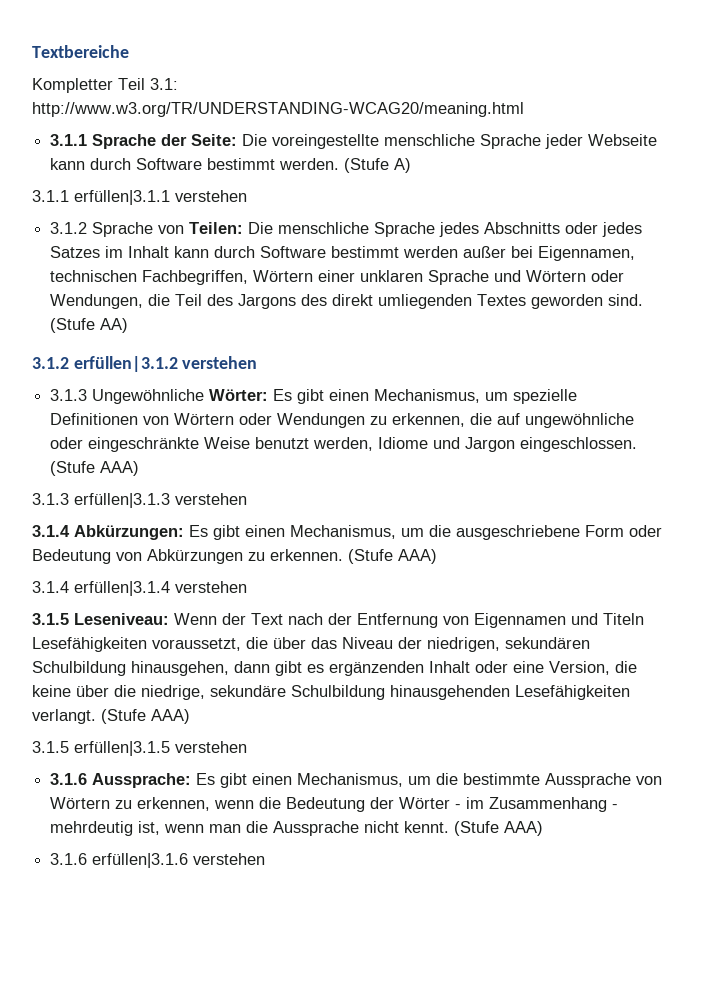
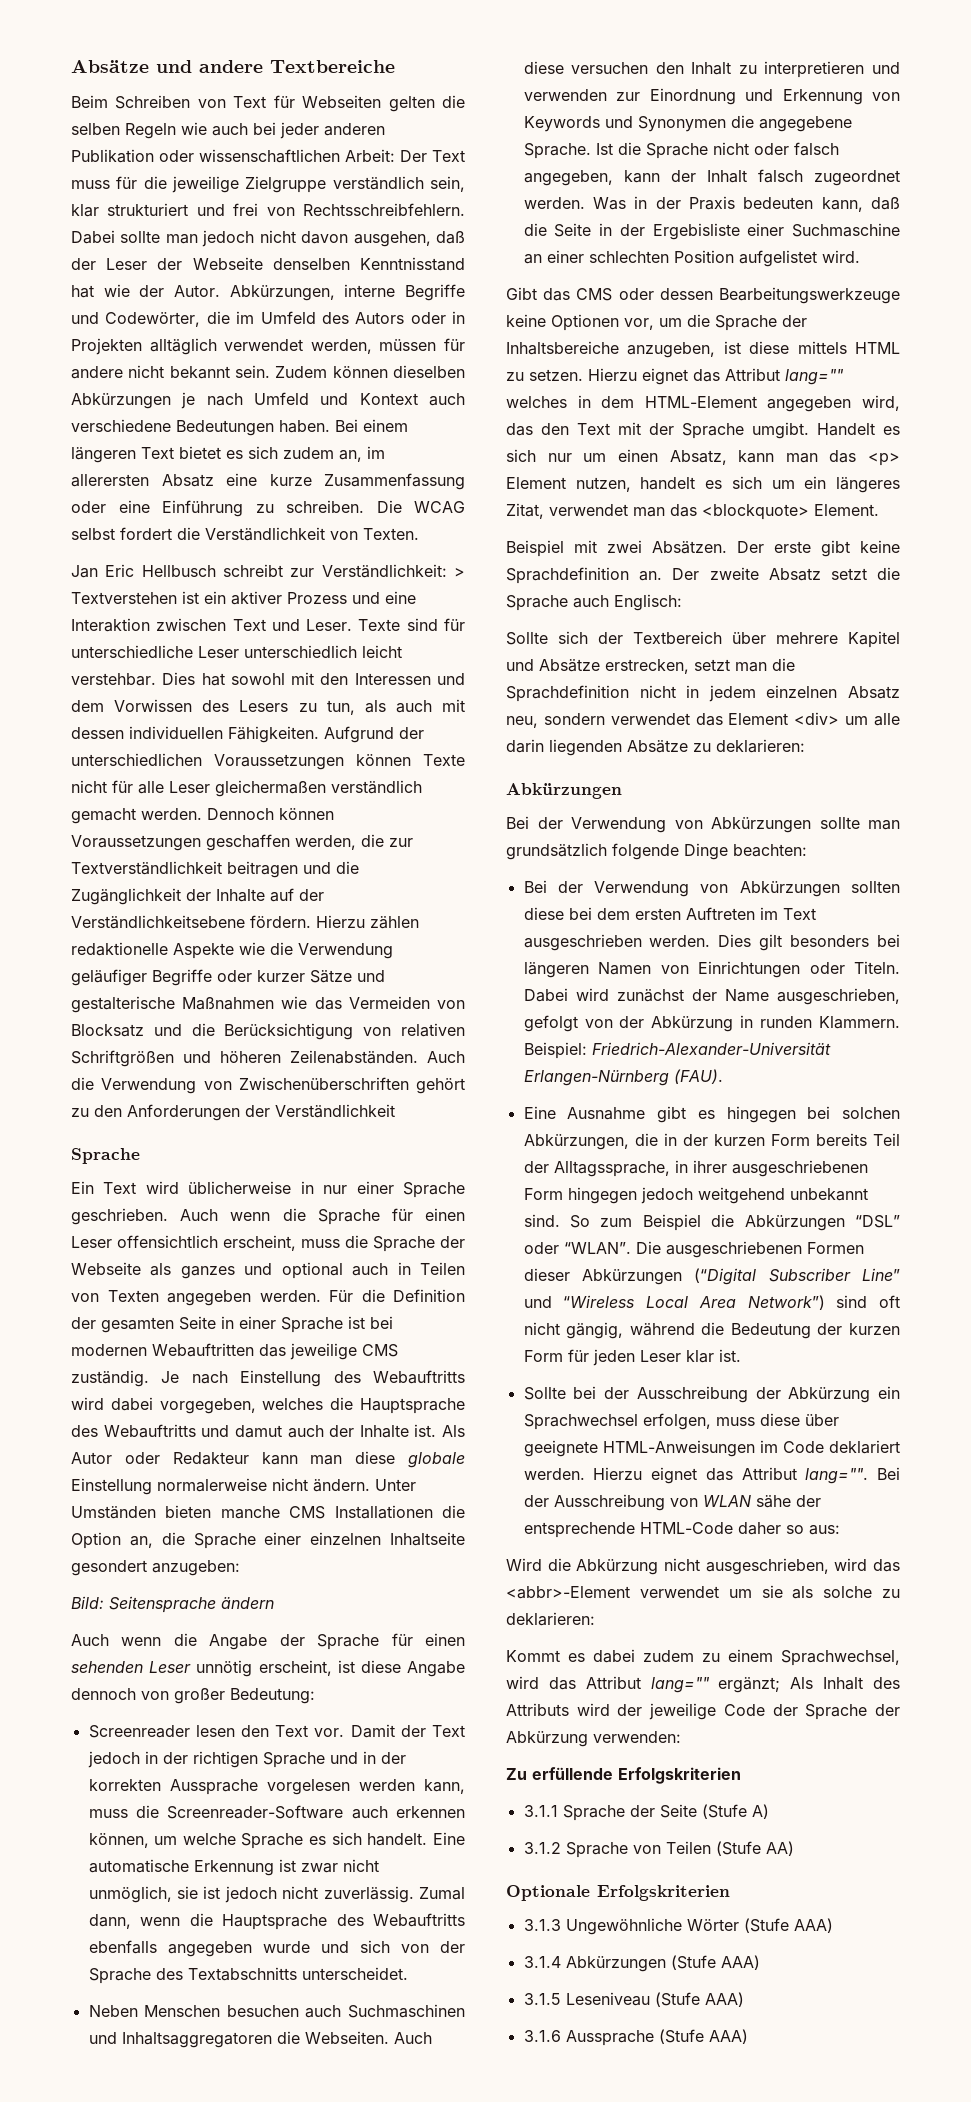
- Textbereiche
- Kompletter Teil 3.1: http://www.w3.org/TR/UNDERSTANDING-WCAG20/meaning.html
- 3.1.1 Sprache der Seite: Die voreingestellte menschliche Sprache jeder Webseite kann durch Software bestimmt werden. (Stufe A)
+ Absätze und andere Textbereiche
+ Beim Schreiben von Text für Webseiten gelten die selben Regeln wie auch bei jeder anderen Publikation oder wissenschaftlichen Arbeit: Der Text muss für die jeweilige Zielgruppe verständlich sein, klar strukturiert und frei von Rechtsschreibfehlern. Dabei sollte man jedoch nicht davon ausgehen, daß der Leser der Webseite denselben Kenntnisstand hat wie der Autor. Abkürzungen, interne Begriffe und Codewörter, die im Umfeld des Autors oder in Projekten alltäglich verwendet werden, müssen für andere nicht bekannt sein. Zudem können dieselben Abkürzungen je nach Umfeld und Kontext auch verschiedene Bedeutungen haben. Bei einem längeren Text bietet es sich zudem an, im allerersten Absatz eine kurze Zusammenfassung oder eine Einführung zu schreiben. Die WCAG selbst fordert die Verständlichkeit von Texten.
+ Jan Eric Hellbusch schreibt zur Verständlichkeit: > Textverstehen ist ein aktiver Prozess und eine Interaktion zwischen Text und Leser. Texte sind für unterschiedliche Leser unterschiedlich leicht verstehbar. Dies hat sowohl mit den Interessen und dem Vorwissen des Lesers zu tun, als auch mit dessen individuellen Fähigkeiten. Aufgrund der unterschiedlichen Voraussetzungen können Texte nicht für alle Leser gleichermaßen verständlich gemacht werden. Dennoch können Voraussetzungen geschaffen werden, die zur Textverständlichkeit beitragen und die Zugänglichkeit der Inhalte auf der Verständlichkeitsebene fördern. Hierzu zählen redaktionelle Aspekte wie die Verwendung geläufiger Begriffe oder kurzer Sätze und gestalterische Maßnahmen wie das Vermeiden von Blocksatz und die Berücksichtigung von relativen Schriftgrößen und höheren Zeilenabständen. Auch die Verwendung von Zwischenüberschriften gehört zu den Anforderungen der Verständlichkeit
+ Sprache
+ Ein Text wird üblicherweise in nur einer Sprache geschrieben. Auch wenn die Sprache für einen Leser offensichtlich erscheint, muss die Sprache der Webseite als ganzes und optional auch in Teilen von Texten angegeben werden. Für die Definition der gesamten Seite in einer Sprache ist bei modernen Webauftritten das jeweilige CMS zuständig. Je nach Einstellung des Webauftritts wird dabei vorgegeben, welches die Hauptsprache des Webauftritts und damut auch der Inhalte ist. Als Autor oder Redakteur kann man diese globale Einstellung normalerweise nicht ändern. Unter Umständen bieten manche CMS Installationen die Option an, die Sprache einer einzelnen Inhaltseite gesondert anzugeben:
+ Bild: Seitensprache ändern
+ Auch wenn die Angabe der Sprache für einen sehenden Leser unnötig erscheint, ist diese Angabe dennoch von großer Bedeutung:
+ Screenreader lesen den Text vor. Damit der Text jedoch in der richtigen Sprache und in der korrekten Aussprache vorgelesen werden kann, muss die Screenreader-Software auch erkennen können, um welche Sprache es sich handelt. Eine automatische Erkennung ist zwar nicht unmöglich, sie ist jedoch nicht zuverlässig. Zumal dann, wenn die Hauptsprache des Webauftritts ebenfalls angegeben wurde und sich von der Sprache des Textabschnitts unterscheidet.
+ Neben Menschen besuchen auch Suchmaschinen und Inhaltsaggregatoren die Webseiten. Auch diese versuchen den Inhalt zu interpretieren und verwenden zur Einordnung und Erkennung von Keywords und Synonymen die angegebene Sprache. Ist die Sprache nicht oder falsch angegeben, kann der Inhalt falsch zugeordnet werden. Was in der Praxis bedeuten kann, daß die Seite in der Ergebisliste einer Suchmaschine an einer schlechten Position aufgelistet wird.
+ Gibt das CMS oder dessen Bearbeitungswerkzeuge keine Optionen vor, um die Sprache der Inhaltsbereiche anzugeben, ist diese mittels HTML zu setzen. Hierzu eignet das Attribut lang="" welches in dem HTML-Element angegeben wird, das den Text mit der Sprache umgibt. Handelt es sich nur um einen Absatz, kann man das <p> Element nutzen, handelt es sich um ein längeres Zitat, verwendet man das <blockquote> Element.
+ Beispiel mit zwei Absätzen. Der erste gibt keine Sprachdefinition an. Der zweite Absatz setzt die Sprache auch Englisch:
+ Sollte sich der Textbereich über mehrere Kapitel und Absätze erstrecken, setzt man die Sprachdefinition nicht in jedem einzelnen Absatz neu, sondern verwendet das Element <div> um alle darin liegenden Absätze zu deklarieren:
+ Abkürzungen
+ Bei der Verwendung von Abkürzungen sollte man grundsätzlich folgende Dinge beachten:
+ Bei der Verwendung von Abkürzungen sollten diese bei dem ersten Auftreten im Text ausgeschrieben werden. Dies gilt besonders bei längeren Namen von Einrichtungen oder Titeln. Dabei wird zunächst der Name ausgeschrieben, gefolgt von der Abkürzung in runden Klammern. Beispiel: Friedrich-Alexander-Universität Erlangen-Nürnberg (FAU).
+ Eine Ausnahme gibt es hingegen bei solchen Abkürzungen, die in der kurzen Form bereits Teil der Alltagssprache, in ihrer ausgeschriebenen Form hingegen jedoch weitgehend unbekannt sind. So zum Beispiel die Abkürzungen “DSL” oder “WLAN”. Die ausgeschriebenen Formen dieser Abkürzungen (“Digital Subscriber Line” und “Wireless Local Area Network”) sind oft nicht gängig, während die Bedeutung der kurzen Form für jeden Leser klar ist.
+ Sollte bei der Ausschreibung der Abkürzung ein Sprachwechsel erfolgen, muss diese über geeignete HTML-Anweisungen im Code deklariert werden. Hierzu eignet das Attribut lang="". Bei der Ausschreibung von WLAN sähe der entsprechende HTML-Code daher so aus:
+ Wird die Abkürzung nicht ausgeschrieben, wird das <abbr>-Element verwendet um sie als solche zu deklarieren:
+ Kommt es dabei zudem zu einem Sprachwechsel, wird das Attribut lang="" ergänzt; Als Inhalt des Attributs wird der jeweilige Code der Sprache der Abkürzung verwenden:
+ Zu erfüllende Erfolgskriterien
+ 3.1.1 Sprache der Seite (Stufe A)
- 3.1.1 erfüllen|3.1.1 verstehen
- 3.1.2 Sprache von Teilen: Die menschliche Sprache jedes Abschnitts oder jedes Satzes im Inhalt kann durch Software bestimmt werden außer bei Eigennamen, technischen Fachbegriffen, Wörtern einer unklaren Sprache und Wörtern oder Wendungen, die Teil des Jargons des direkt umliegenden Textes geworden sind. (Stufe AA)
+ 3.1.2 Sprache von Teilen (Stufe AA)
- 3.1.2 erfüllen|3.1.2 verstehen
+ Optionale Erfolgskriterien
- 3.1.3 Ungewöhnliche Wörter: Es gibt einen Mechanismus, um spezielle Definitionen von Wörtern oder Wendungen zu erkennen, die auf ungewöhnliche oder eingeschränkte Weise benutzt werden, Idiome und Jargon eingeschlossen. (Stufe AAA)
- 3.1.3 erfüllen|3.1.3 verstehen
- 3.1.4 Abkürzungen: Es gibt einen Mechanismus, um die ausgeschriebene Form oder Bedeutung von Abkürzungen zu erkennen. (Stufe AAA)
- 3.1.4 erfüllen|3.1.4 verstehen
- 3.1.5 Leseniveau: Wenn der Text nach der Entfernung von Eigennamen und Titeln Lesefähigkeiten voraussetzt, die über das Niveau der niedrigen, sekundären Schulbildung hinausgehen, dann gibt es ergänzenden Inhalt oder eine Version, die keine über die niedrige, sekundäre Schulbildung hinausgehenden Lesefähigkeiten verlangt. (Stufe AAA)
- 3.1.5 erfüllen|3.1.5 verstehen
- 3.1.6 Aussprache: Es gibt einen Mechanismus, um die bestimmte Aussprache von Wörtern zu erkennen, wenn die Bedeutung der Wörter - im Zusammenhang - mehrdeutig ist, wenn man die Aussprache nicht kennt. (Stufe AAA)
+ 3.1.3 Ungewöhnliche Wörter (Stufe AAA)
+ 3.1.4 Abkürzungen (Stufe AAA)
+ 3.1.5 Leseniveau (Stufe AAA)
- 3.1.6 erfüllen|3.1.6 verstehen
+ 3.1.6 Aussprache (Stufe AAA)

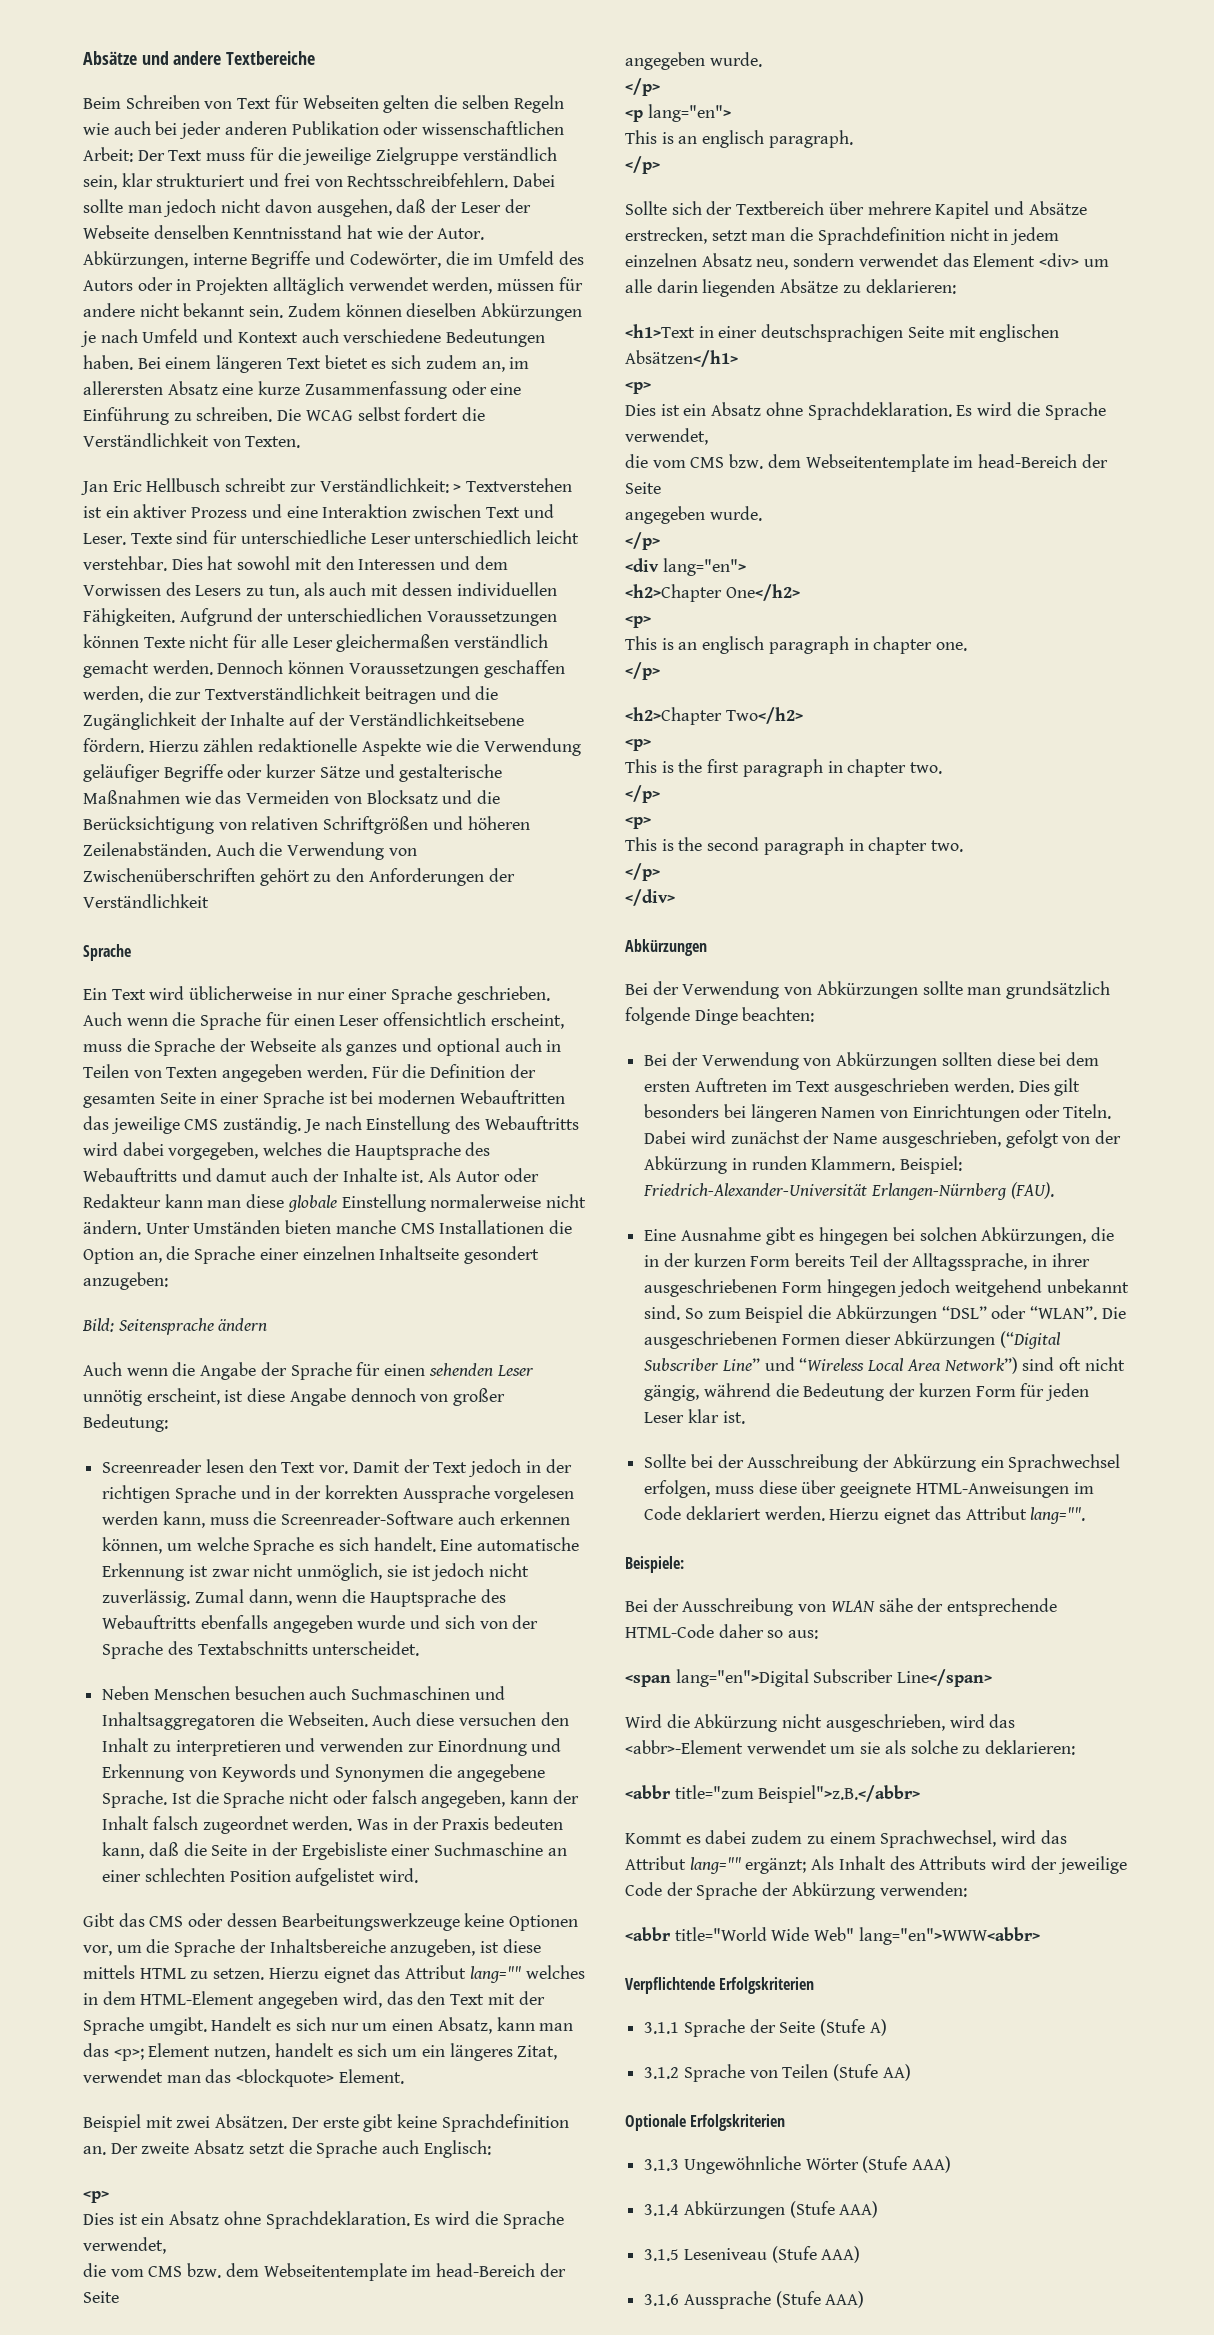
- Handelt es sich nur um einen Absatz, kann man das <p> Element nutzen, handelt es sich um ein längeres Zitat, verwendet man das <blockquote> Element.
+ Handelt es sich nur um einen Absatz, kann man das <p>; Element nutzen, handelt es sich um ein längeres Zitat, verwendet man das <blockquote> Element.
  Der zweite Absatz setzt die Sprache auch Englisch:
+ <p>
+ Dies ist ein Absatz ohne Sprachdeklaration. Es wird die Sprache verwendet,
+ die vom CMS bzw. dem Webseitentemplate im head-Bereich der Seite
+ angegeben wurde.
+ </p>
+ <p lang="en">
+ This is an englisch paragraph.
+ </p>
+ <h1>Text in einer deutschsprachigen Seite mit englischen Absätzen</h1>
+ <p>
+ Dies ist ein Absatz ohne Sprachdeklaration. Es wird die Sprache verwendet,
+ die vom CMS bzw. dem Webseitentemplate im head-Bereich der Seite
+ angegeben wurde.
+ </p>
+ <div lang="en">
+ <h2>Chapter One</h2>
+ <p>
+ This is an englisch paragraph in chapter one.
+ </p>
+ <h2>Chapter Two</h2>
+ <p>
+ This is the first paragraph in chapter two.
+ </p>
+ <p>
+ This is the second paragraph in chapter two.
+ </p>
+ </div>
- Hierzu eignet das Attribut lang="". Bei der Ausschreibung von WLAN sähe der entsprechende HTML-Code daher so aus:
+ Hierzu eignet das Attribut lang="".
+ Beispiele:
+ Bei der Ausschreibung von WLAN sähe der entsprechende HTML-Code daher so aus:
+ <span lang="en">Digital Subscriber Line</span>
+ <abbr title="zum Beispiel">z.B.</abbr>
- Zu erfüllende Erfolgskriterien
+ <abbr title="World Wide Web" lang="en">WWW<abbr>
+ Verpflichtende Erfolgskriterien

